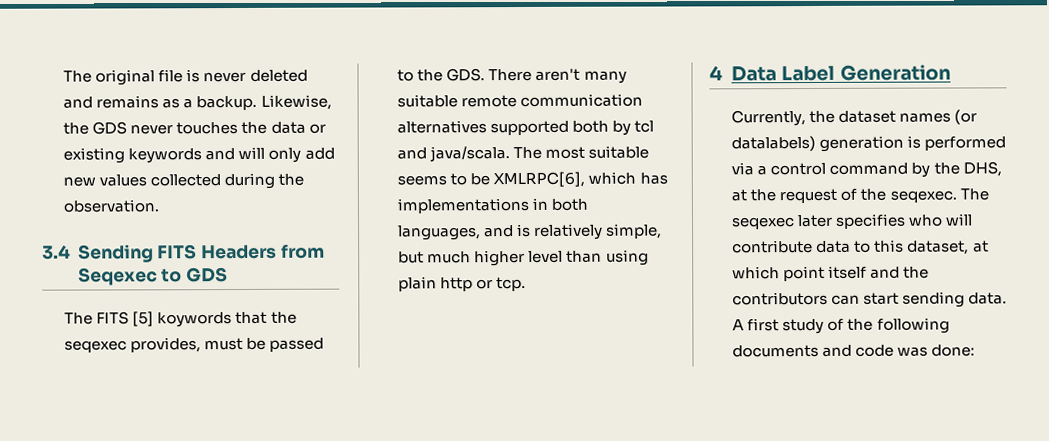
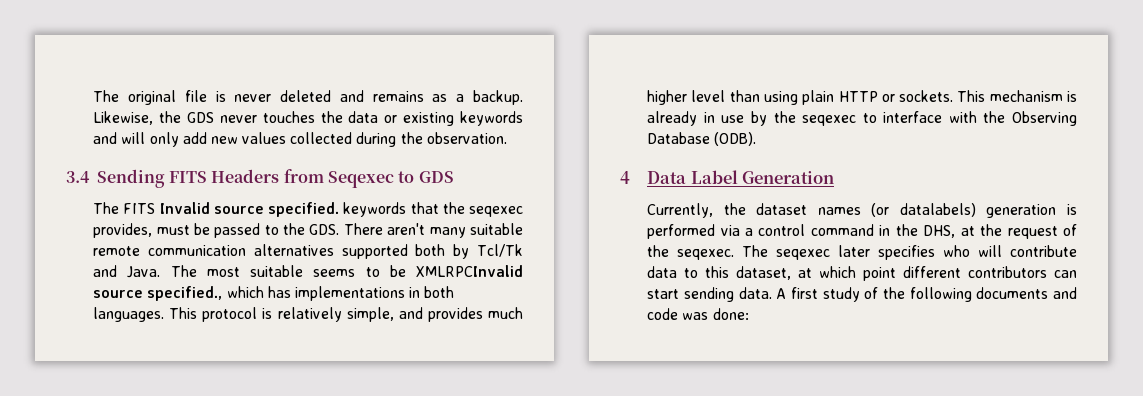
- The FITS [5] koywords that the seqexec provides, must be passed to the GDS. There aren't many suitable remote communication alternatives supported both by tcl and java/scala.
+ The FITS Invalid source specified. keywords that the seqexec provides, must be passed to the GDS. There aren't many suitable remote communication alternatives supported both by Tcl/Tk and Java.
- The most suitable seems to be XMLRPC[6], which has implementations in both languages, and is relatively simple, but much higher level than using plain http or tcp.
+ The most suitable seems to be XMLRPCInvalid source specified., which has implementations in both languages. This protocol is relatively simple, and provides much higher level than using plain HTTP or sockets. This mechanism is already in use by the seqexec to interface with the Observing Database (ODB).
- Currently, the dataset names (or datalabels) generation is performed via a control command by the DHS, at the request of the seqexec.
+ Currently, the dataset names (or datalabels) generation is performed via a control command in the DHS, at the request of the seqexec.
- The seqexec later specifies who will contribute data to this dataset, at which point itself and the contributors can start sending data.
+ The seqexec later specifies who will contribute data to this dataset, at which point different contributors can start sending data.

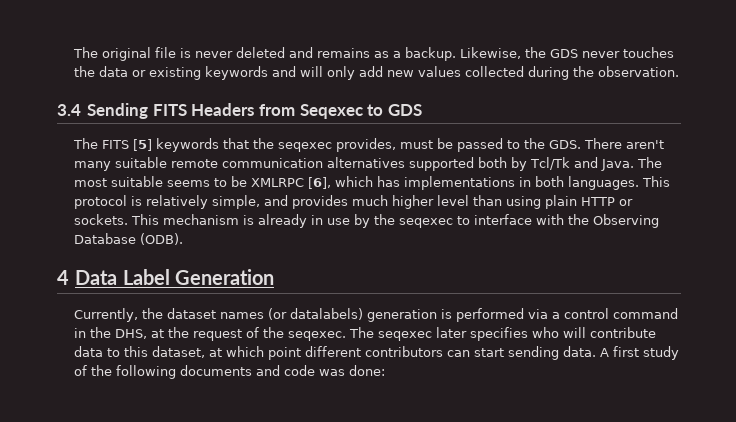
- The FITS Invalid source specified. keywords that the seqexec provides, must be passed to the GDS. There aren't many suitable remote communication alternatives supported both by Tcl/Tk and Java.
+ The FITS [5] keywords that the seqexec provides, must be passed to the GDS. There aren't many suitable remote communication alternatives supported both by Tcl/Tk and Java.
- The most suitable seems to be XMLRPCInvalid source specified., which has implementations in both languages.
+ The most suitable seems to be XMLRPC [6], which has implementations in both languages.

